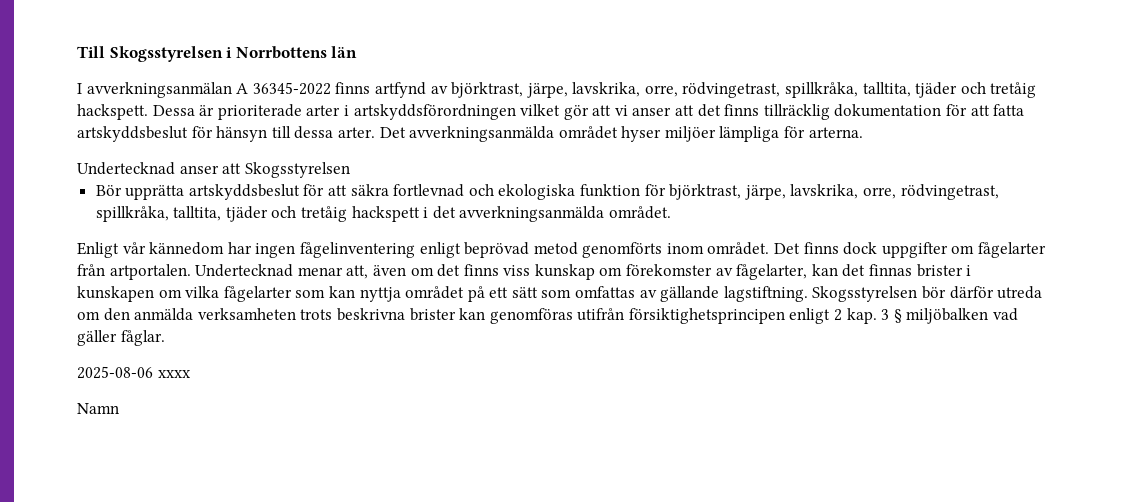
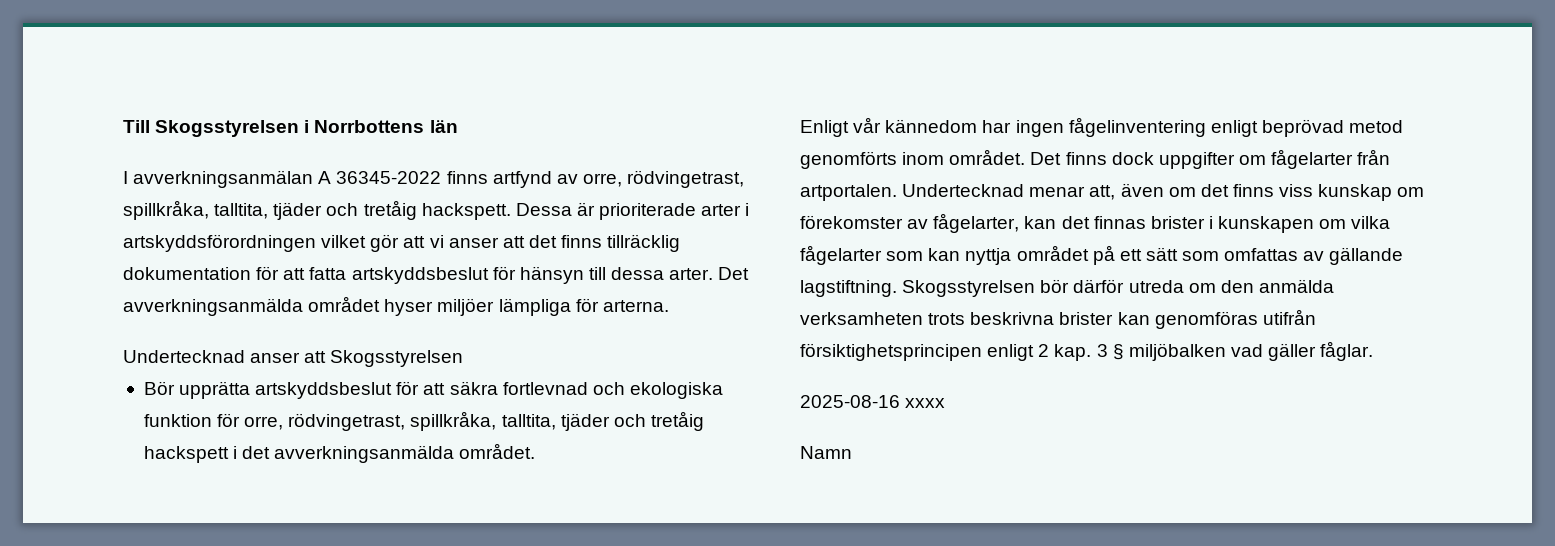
- I avverkningsanmälan A 36345-2022 finns artfynd av björktrast, järpe, lavskrika, orre, rödvingetrast, spillkråka, talltita, tjäder och tretåig hackspett.
+ I avverkningsanmälan A 36345-2022 finns artfynd av orre, rödvingetrast, spillkråka, talltita, tjäder och tretåig hackspett.
- Bör upprätta artskyddsbeslut för att säkra fortlevnad och ekologiska funktion för björktrast, järpe, lavskrika, orre, rödvingetrast, spillkråka, talltita, tjäder och tretåig hackspett i det avverkningsanmälda området.
+ Bör upprätta artskyddsbeslut för att säkra fortlevnad och ekologiska funktion för orre, rödvingetrast, spillkråka, talltita, tjäder och tretåig hackspett i det avverkningsanmälda området.
- 2025-08-06 xxxx
+ 2025-08-16 xxxx

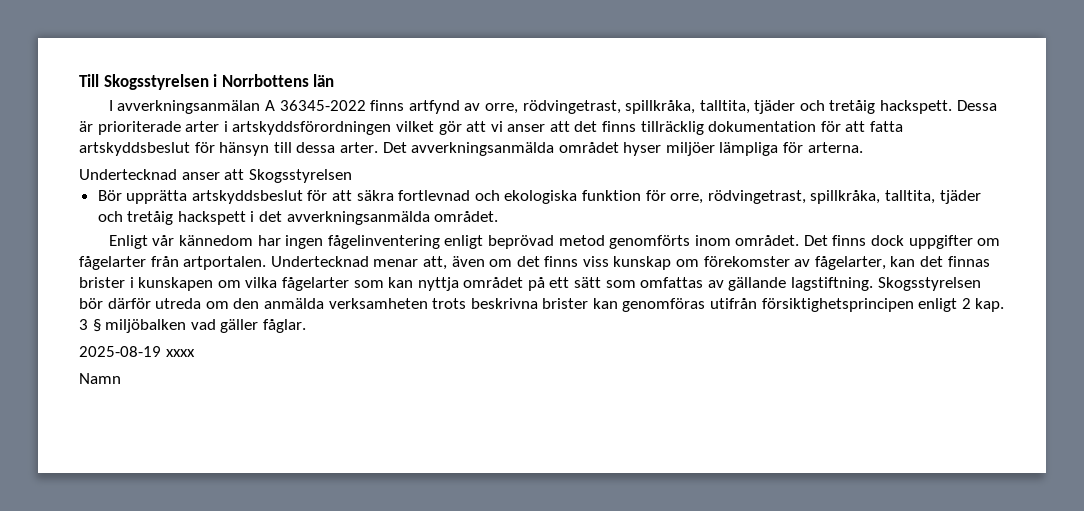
- 2025-08-16 xxxx
+ 2025-08-19 xxxx

